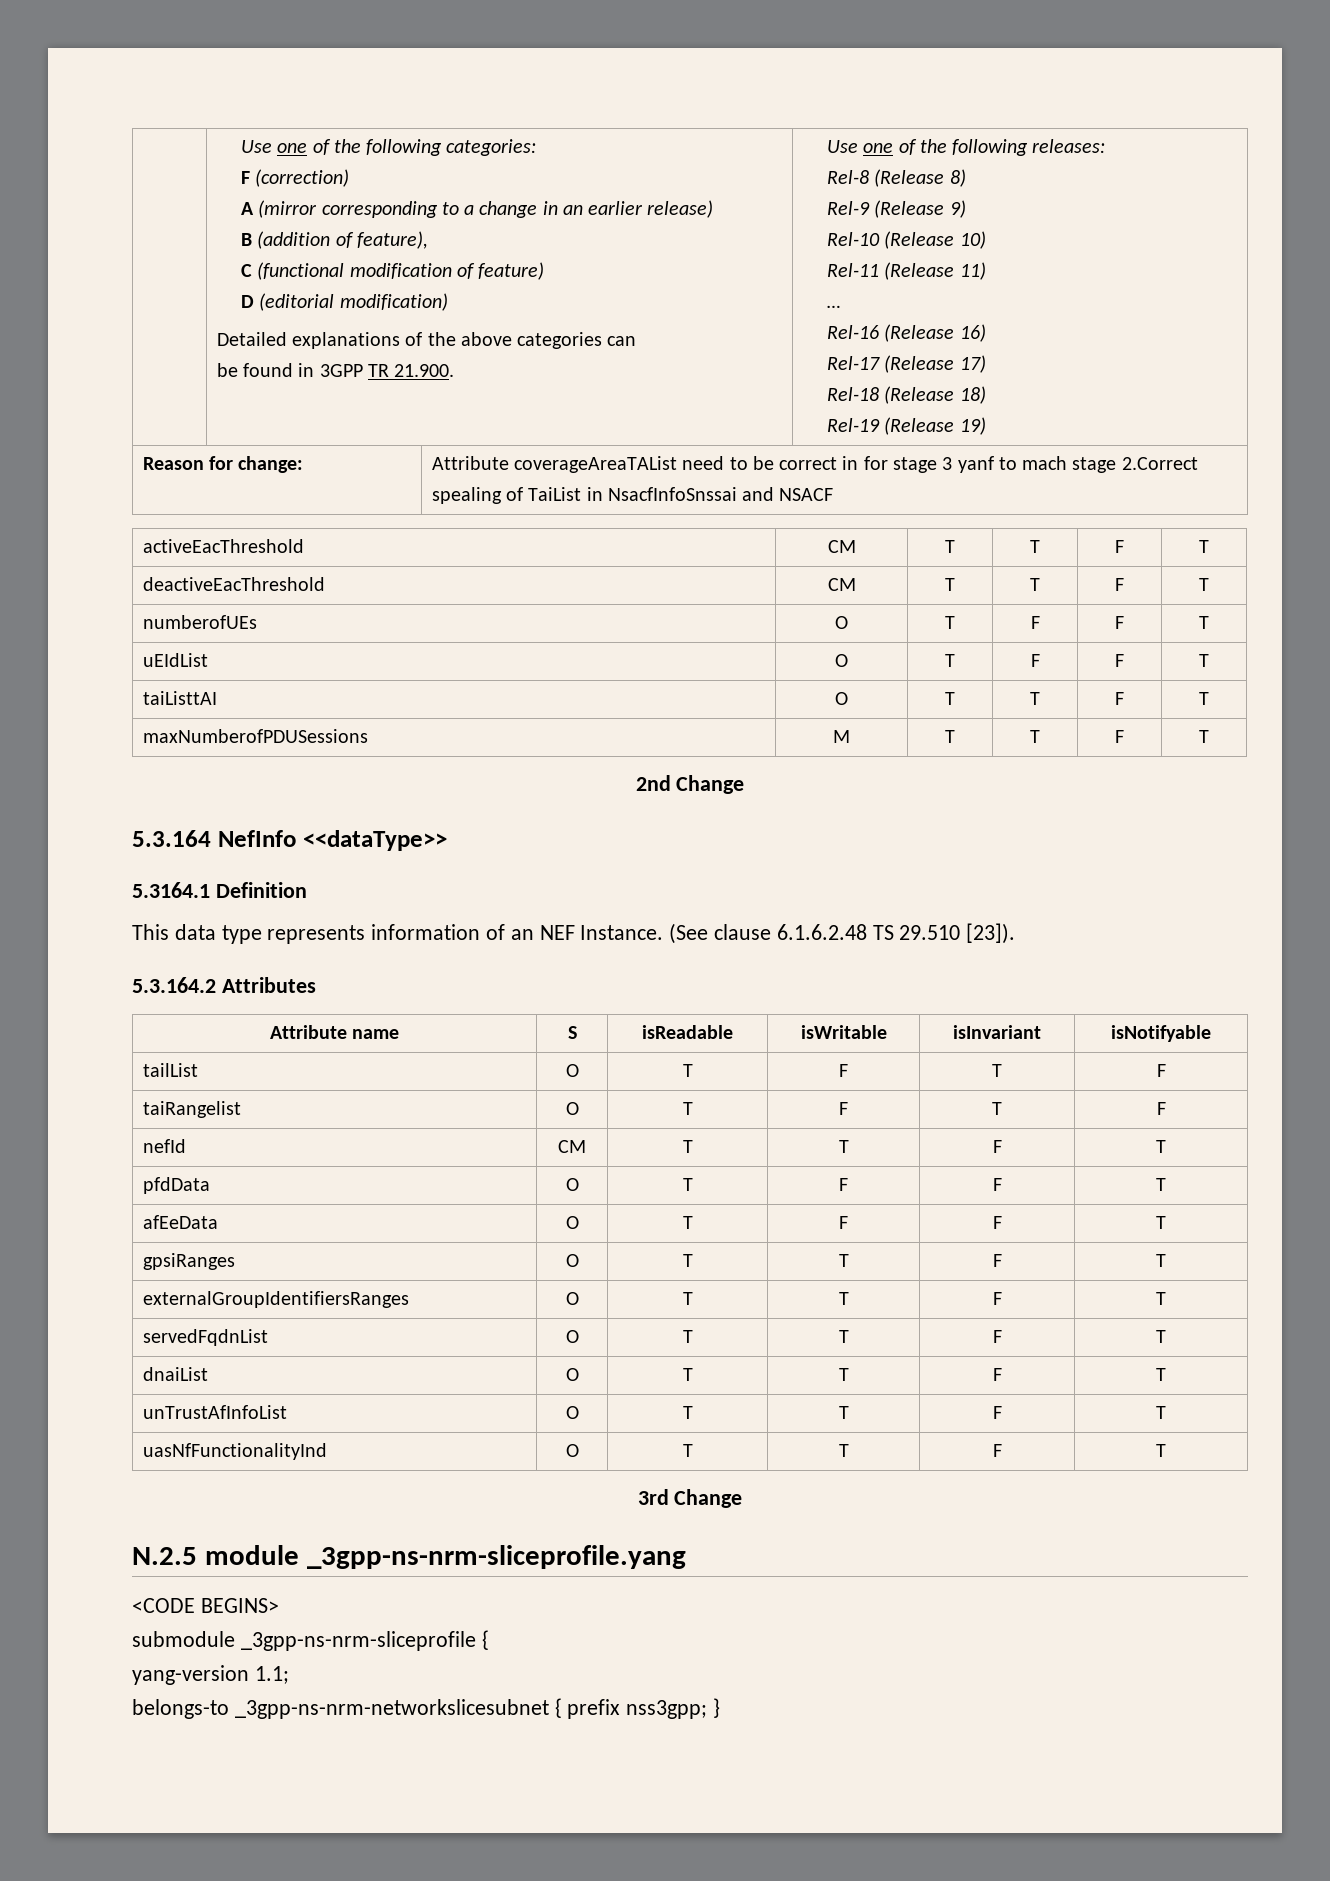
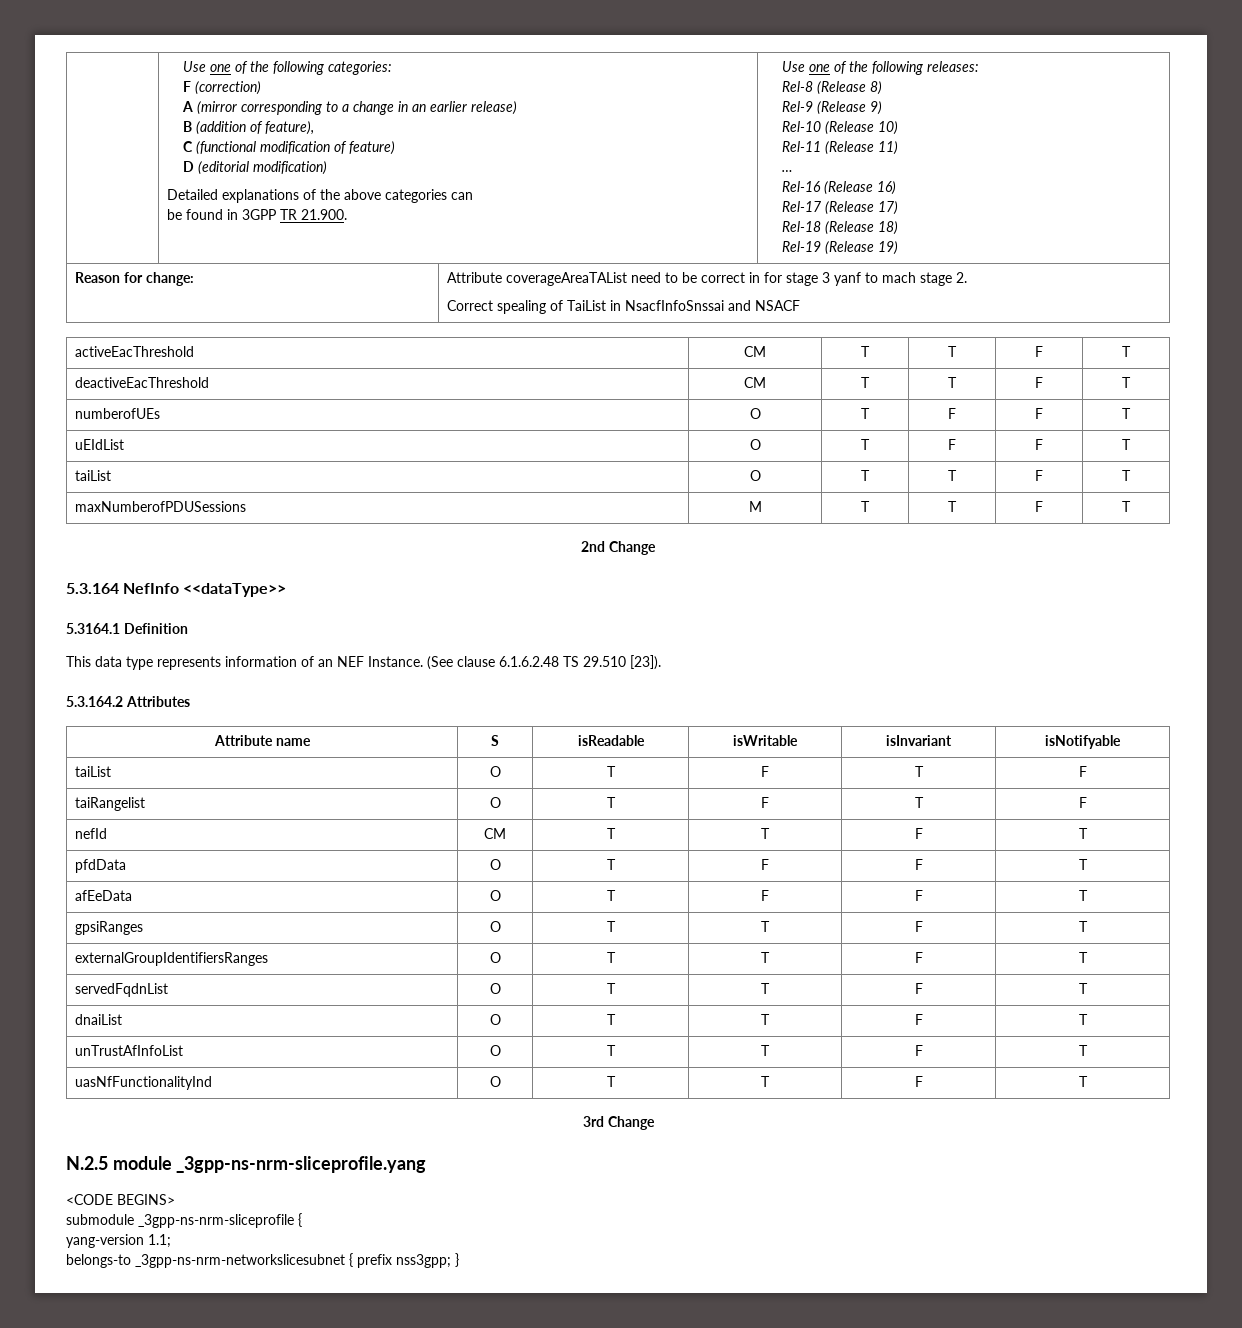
- Reason for change: | Attribute coverageAreaTAList need to be correct in for stage 3 yanf to mach stage 2.Correct spealing of TaiList in NsacfInfoSnssai and NSACF
+ Reason for change: | Attribute coverageAreaTAList need to be correct in for stage 3 yanf to mach stage 2.
+ Correct spealing of TaiList in NsacfInfoSnssai and NSACF
- taiListtAI | O | T | T | F | T
+ taiList | O | T | T | F | T
- tailList | O | T | F | T | F
+ taiList | O | T | F | T | F

